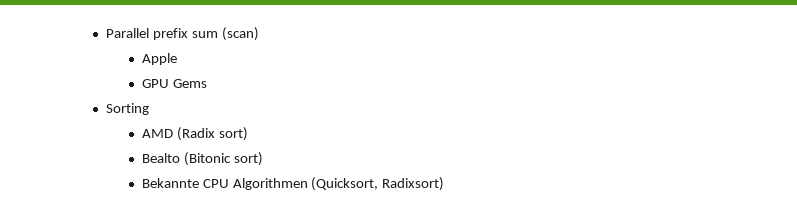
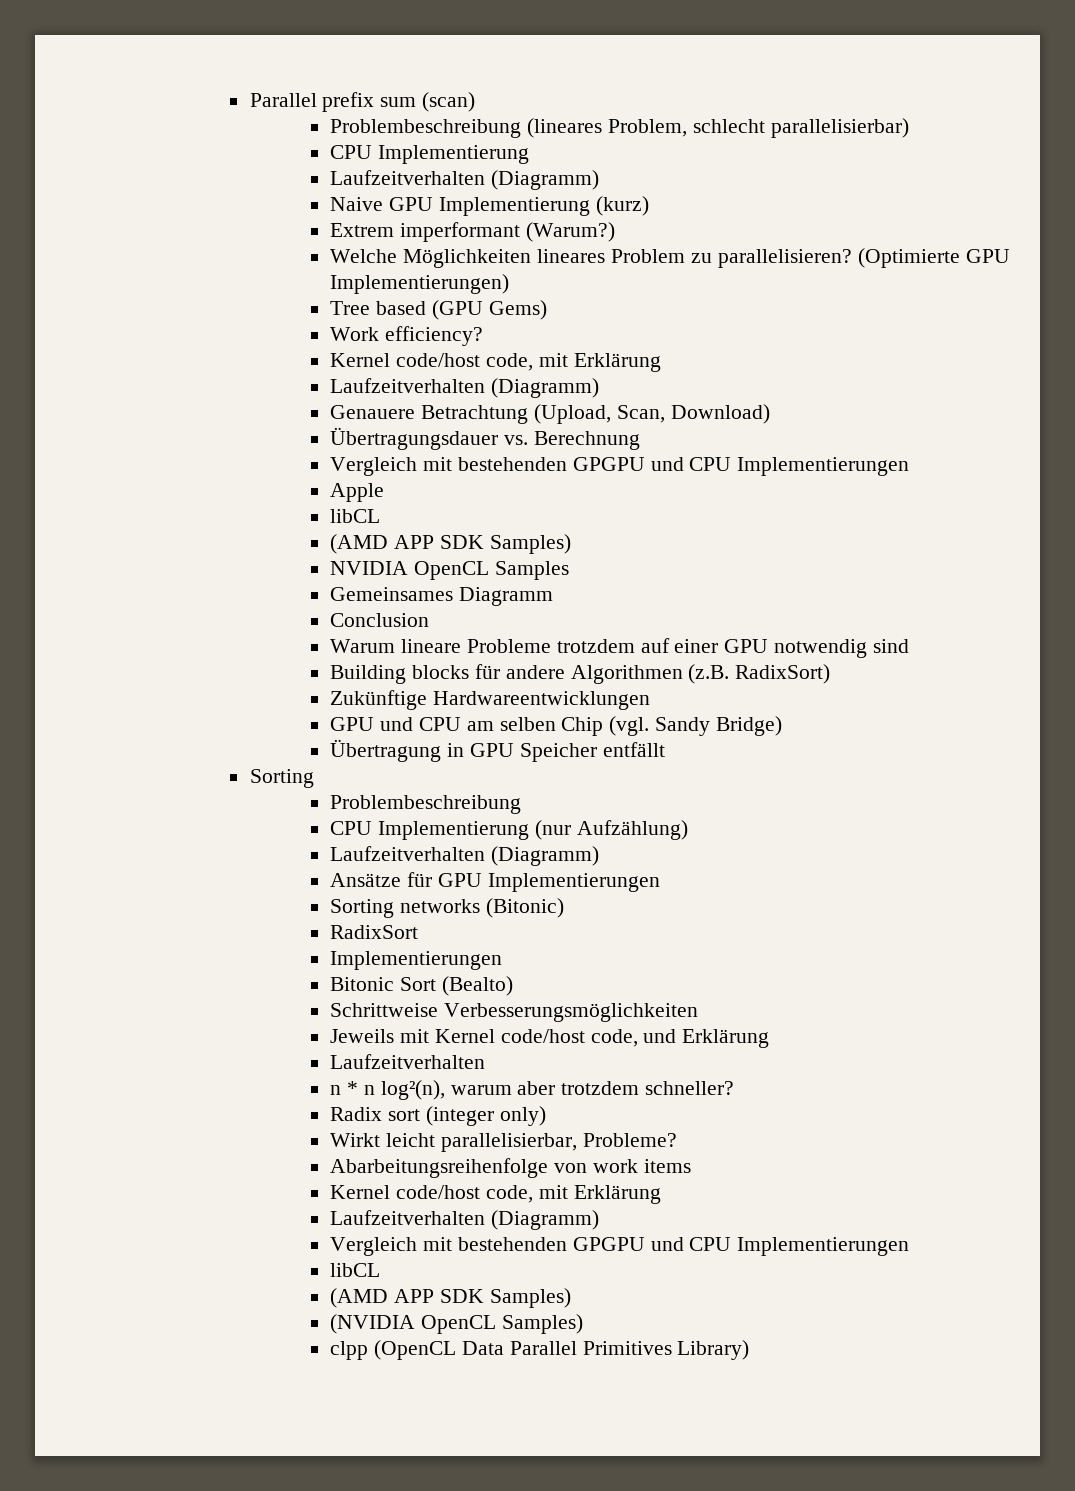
+ Problembeschreibung (lineares Problem, schlecht parallelisierbar)
+ CPU Implementierung
+ Laufzeitverhalten (Diagramm)
+ Naive GPU Implementierung (kurz)
+ Extrem imperformant (Warum?)
+ Welche Möglichkeiten lineares Problem zu parallelisieren? (Optimierte GPU Implementierungen)
+ Tree based (GPU Gems)
+ Work efficiency?
+ Kernel code/host code, mit Erklärung
+ Laufzeitverhalten (Diagramm)
+ Genauere Betrachtung (Upload, Scan, Download)
+ Übertragungsdauer vs. Berechnung
+ Vergleich mit bestehenden GPGPU und CPU Implementierungen
  Apple
- GPU Gems
+ libCL
+ (AMD APP SDK Samples)
+ NVIDIA OpenCL Samples
+ Gemeinsames Diagramm
+ Conclusion
+ Warum lineare Probleme trotzdem auf einer GPU notwendig sind
+ Building blocks für andere Algorithmen (z.B. RadixSort)
+ Zukünftige Hardwareentwicklungen
+ GPU und CPU am selben Chip (vgl. Sandy Bridge)
+ Übertragung in GPU Speicher entfällt
  Sorting
- AMD (Radix sort)
- Bealto (Bitonic sort)
- Bekannte CPU Algorithmen (Quicksort, Radixsort)
+ Problembeschreibung
+ CPU Implementierung (nur Aufzählung)
+ Laufzeitverhalten (Diagramm)
+ Ansätze für GPU Implementierungen
+ Sorting networks (Bitonic)
+ RadixSort
+ Implementierungen
+ Bitonic Sort (Bealto)
+ Schrittweise Verbesserungsmöglichkeiten
+ Jeweils mit Kernel code/host code, und Erklärung
+ Laufzeitverhalten
+ n * n log²(n), warum aber trotzdem schneller?
+ Radix sort (integer only)
+ Wirkt leicht parallelisierbar, Probleme?
+ Abarbeitungsreihenfolge von work items
+ Kernel code/host code, mit Erklärung
+ Laufzeitverhalten (Diagramm)
+ Vergleich mit bestehenden GPGPU und CPU Implementierungen
+ libCL
+ (AMD APP SDK Samples)
+ (NVIDIA OpenCL Samples)
+ clpp (OpenCL Data Parallel Primitives Library)

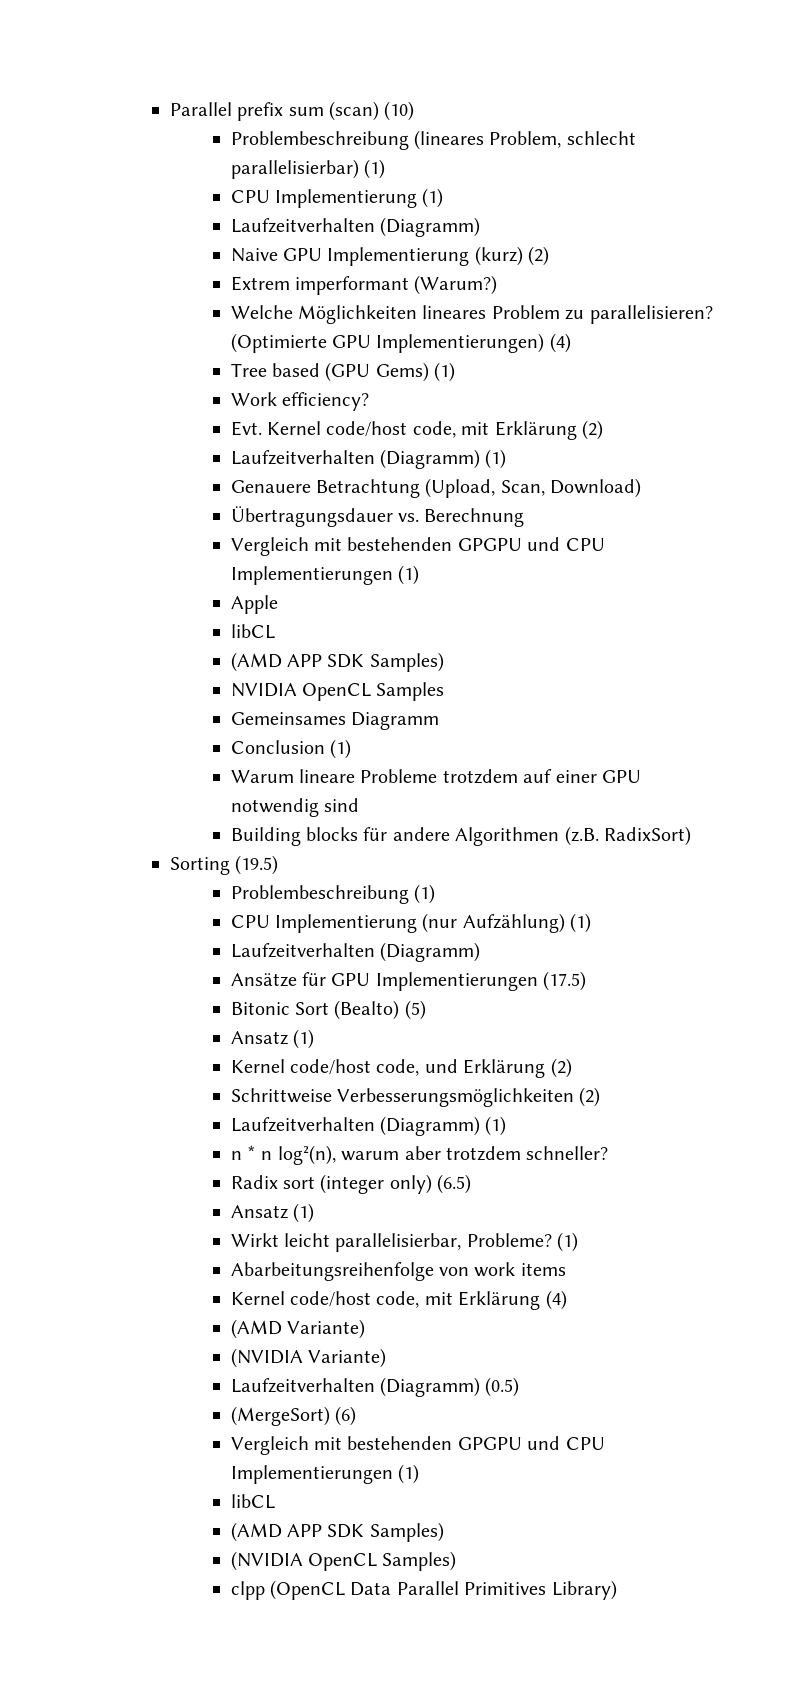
- Parallel prefix sum (scan)
+ Parallel prefix sum (scan) (10)
- Problembeschreibung (lineares Problem, schlecht parallelisierbar)
- CPU Implementierung
+ Problembeschreibung (lineares Problem, schlecht parallelisierbar) (1)
+ CPU Implementierung (1)
- Naive GPU Implementierung (kurz)
+ Naive GPU Implementierung (kurz) (2)
- (Optimierte GPU Implementierungen)
+ (Optimierte GPU Implementierungen) (4)
- Tree based (GPU Gems)
+ Tree based (GPU Gems) (1)
  Work efficiency?
- Kernel code/host code, mit Erklärung
- Laufzeitverhalten (Diagramm)
+ Evt. Kernel code/host code, mit Erklärung (2)
+ Laufzeitverhalten (Diagramm) (1)
  Übertragungsdauer vs. Berechnung
- Vergleich mit bestehenden GPGPU und CPU Implementierungen
+ Vergleich mit bestehenden GPGPU und CPU Implementierungen (1)
- Conclusion
+ Conclusion (1)
- Zukünftige Hardwareentwicklungen
- GPU und CPU am selben Chip (vgl. Sandy Bridge)
- Übertragung in GPU Speicher entfällt
- Sorting
- Problembeschreibung
+ Sorting (19.5)
+ Problembeschreibung (1)
- CPU Implementierung (nur Aufzählung)
+ CPU Implementierung (nur Aufzählung) (1)
- Ansätze für GPU Implementierungen
- Sorting networks (Bitonic)
- RadixSort
- Implementierungen
+ Ansätze für GPU Implementierungen (17.5)
- Bitonic Sort (Bealto)
- Schrittweise Verbesserungsmöglichkeiten
- Jeweils mit Kernel code/host code, und Erklärung
- Laufzeitverhalten
+ Bitonic Sort (Bealto) (5)
+ Ansatz (1)
+ Kernel code/host code, und Erklärung (2)
+ Schrittweise Verbesserungsmöglichkeiten (2)
+ Laufzeitverhalten (Diagramm) (1)
- Radix sort (integer only)
+ Radix sort (integer only) (6.5)
+ Ansatz (1)
- Wirkt leicht parallelisierbar, Probleme?
+ Wirkt leicht parallelisierbar, Probleme? (1)
  Abarbeitungsreihenfolge von work items
- Kernel code/host code, mit Erklärung
- Laufzeitverhalten (Diagramm)
- Vergleich mit bestehenden GPGPU und CPU Implementierungen
+ Kernel code/host code, mit Erklärung (4)
+ (AMD Variante)
+ (NVIDIA Variante)
+ Laufzeitverhalten (Diagramm) (0.5)
+ (MergeSort) (6)
+ Vergleich mit bestehenden GPGPU und CPU Implementierungen (1)

